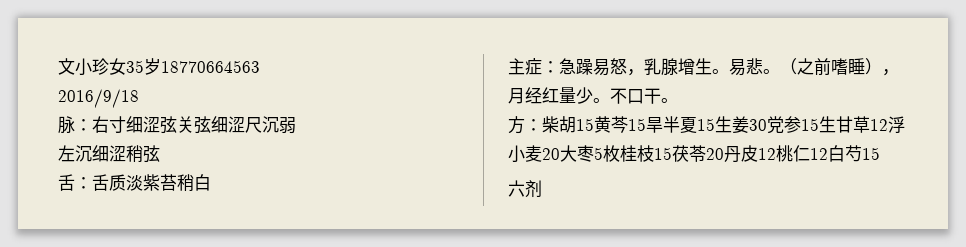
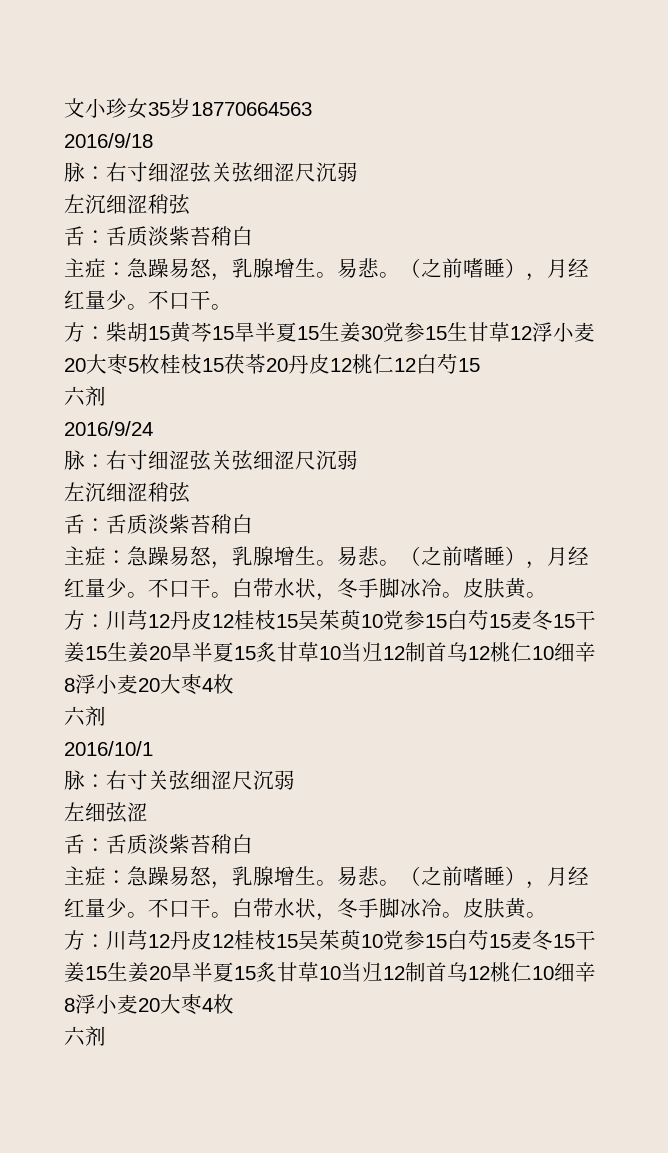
+ 2016/9/24
+ 脉：右寸细涩弦关弦细涩尺沉弱
+ 左沉细涩稍弦
+ 舌：舌质淡紫苔稍白
+ 主症：急躁易怒，乳腺增生。易悲。（之前嗜睡），月经红量少。不口干。白带水状，冬手脚冰冷。皮肤黄。
+ 方：川芎12丹皮12桂枝15吴茱萸10党参15白芍15麦冬15干姜15生姜20旱半夏15炙甘草10当归12制首乌12桃仁10细辛8浮小麦20大枣4枚
+ 六剂
+ 2016/10/1
+ 脉：右寸关弦细涩尺沉弱
+ 左细弦涩
+ 舌：舌质淡紫苔稍白
+ 主症：急躁易怒，乳腺增生。易悲。（之前嗜睡），月经红量少。不口干。白带水状，冬手脚冰冷。皮肤黄。
+ 方：川芎12丹皮12桂枝15吴茱萸10党参15白芍15麦冬15干姜15生姜20旱半夏15炙甘草10当归12制首乌12桃仁10细辛8浮小麦20大枣4枚
+ 六剂

